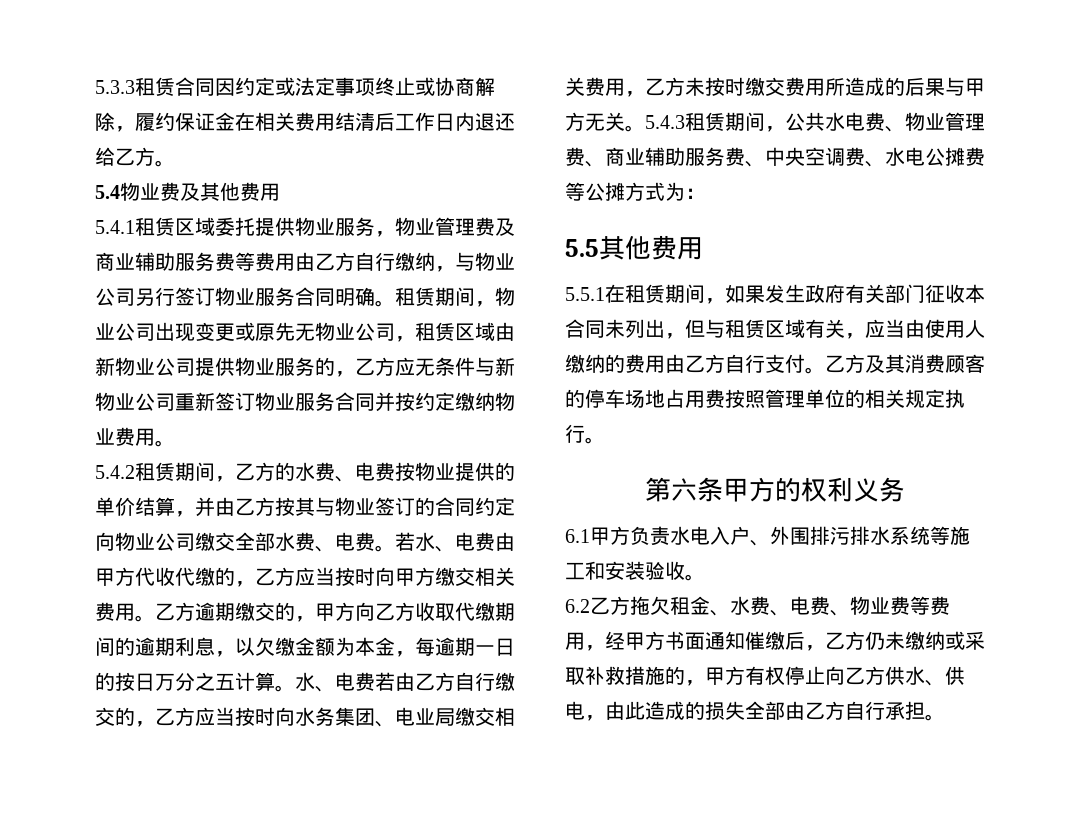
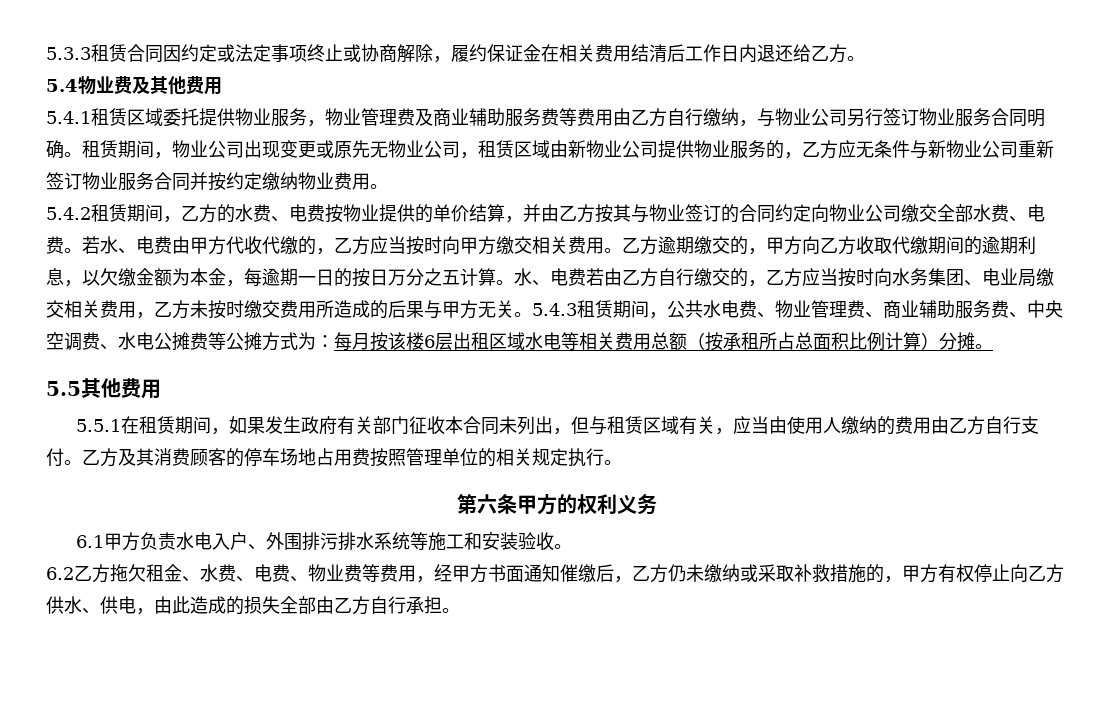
- 5.4.3租赁期间，公共水电费、物业管理费、商业辅助服务费、中央空调费、水电公摊费等公摊方式为：
+ 5.4.3租赁期间，公共水电费、物业管理费、商业辅助服务费、中央空调费、水电公摊费等公摊方式为：每月按该楼6层出租区域水电等相关费用总额（按承租所占总面积比例计算）分摊。

